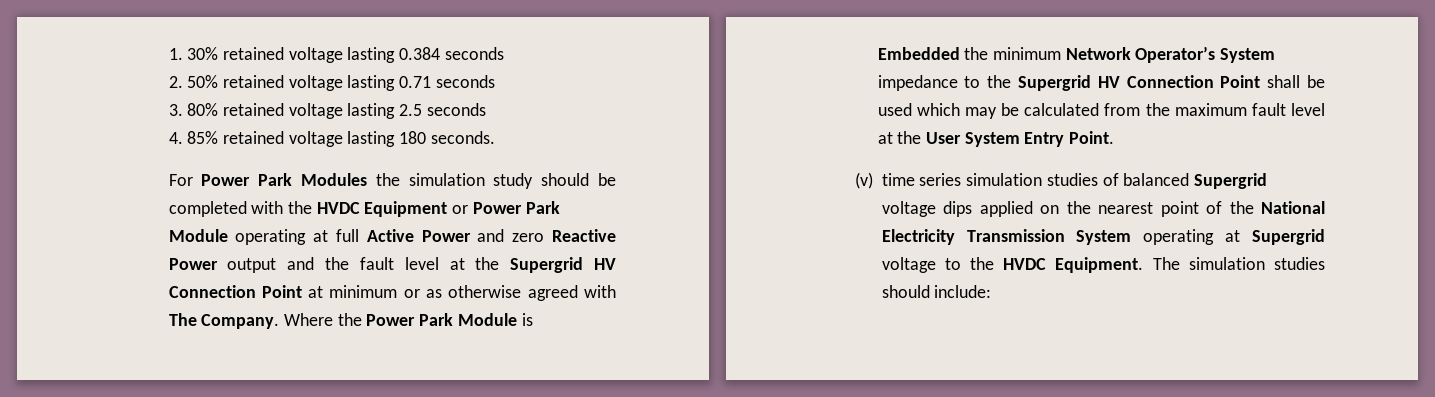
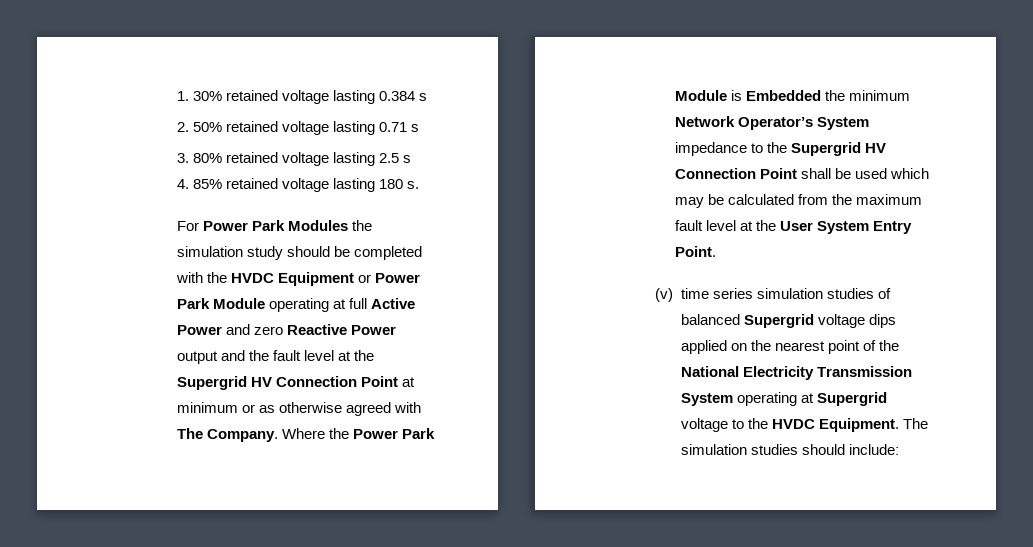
- 1. 30% retained voltage lasting 0.384 seconds
+ 1. 30% retained voltage lasting 0.384 s
- 2. 50% retained voltage lasting 0.71 seconds
+ 2. 50% retained voltage lasting 0.71 s
- 3. 80% retained voltage lasting 2.5 seconds
+ 3. 80% retained voltage lasting 2.5 s
- 4. 85% retained voltage lasting 180 seconds.
+ 4. 85% retained voltage lasting 180 s.

